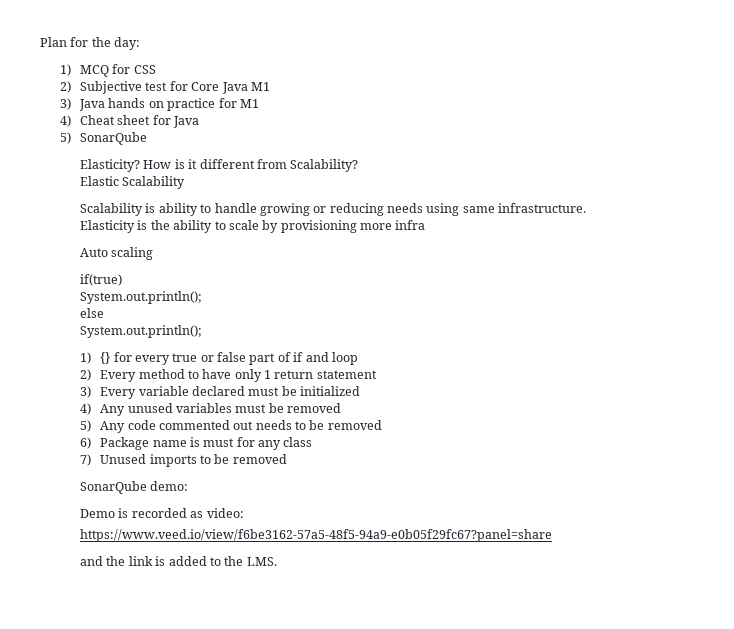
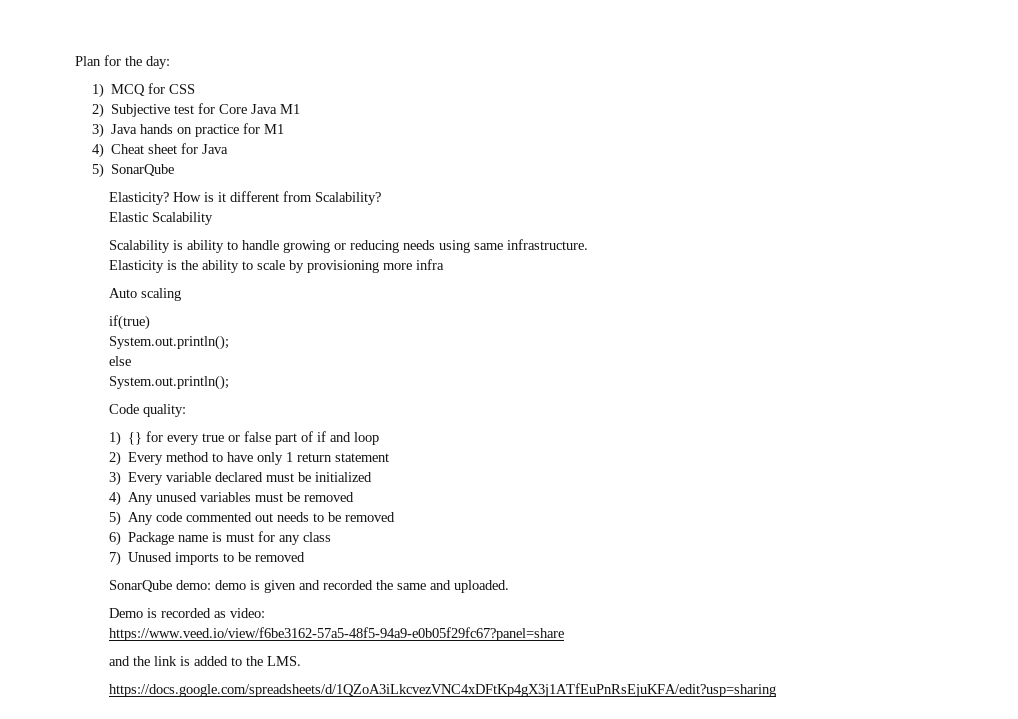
+ Code quality:
- SonarQube demo:
+ SonarQube demo: demo is given and recorded the same and uploaded.
+ https://docs.google.com/spreadsheets/d/1QZoA3iLkcvezVNC4xDFtKp4gX3j1ATfEuPnRsEjuKFA/edit?usp=sharing

